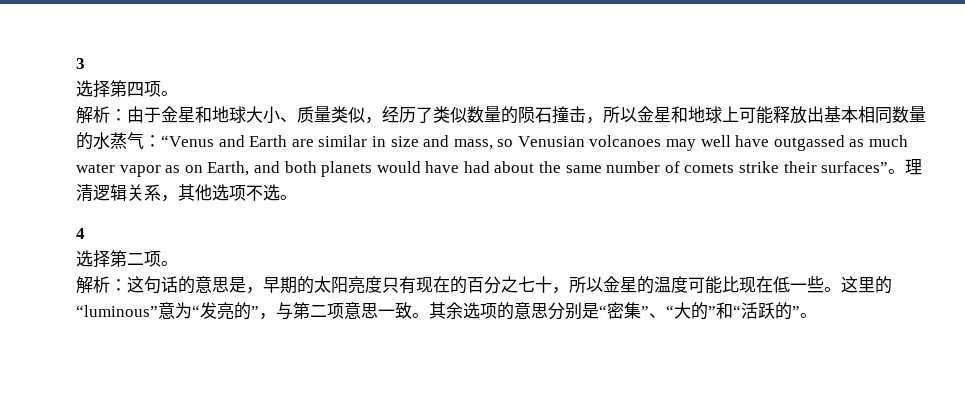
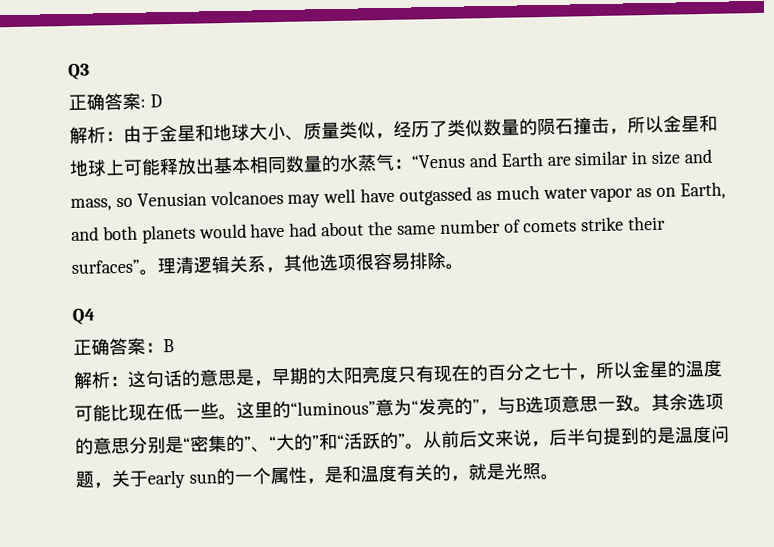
- 3
- 选择第四项。
+ Q3
+ 正确答案: D
- 理清逻辑关系，其他选项不选。
- 4
- 选择第二项。
+ 理清逻辑关系，其他选项很容易排除。
+ Q4
+ 正确答案：B
- 这里的“luminous”意为“发亮的”，与第二项意思一致。
+ 这里的“luminous”意为“发亮的”，与B选项意思一致。
- 其余选项的意思分别是“密集”、“大的”和“活跃的”。
+ 其余选项的意思分别是“密集的”、“大的”和“活跃的”。
+ 从前后文来说，后半句提到的是温度问题，关于early sun的一个属性，是和温度有关的，就是光照。

